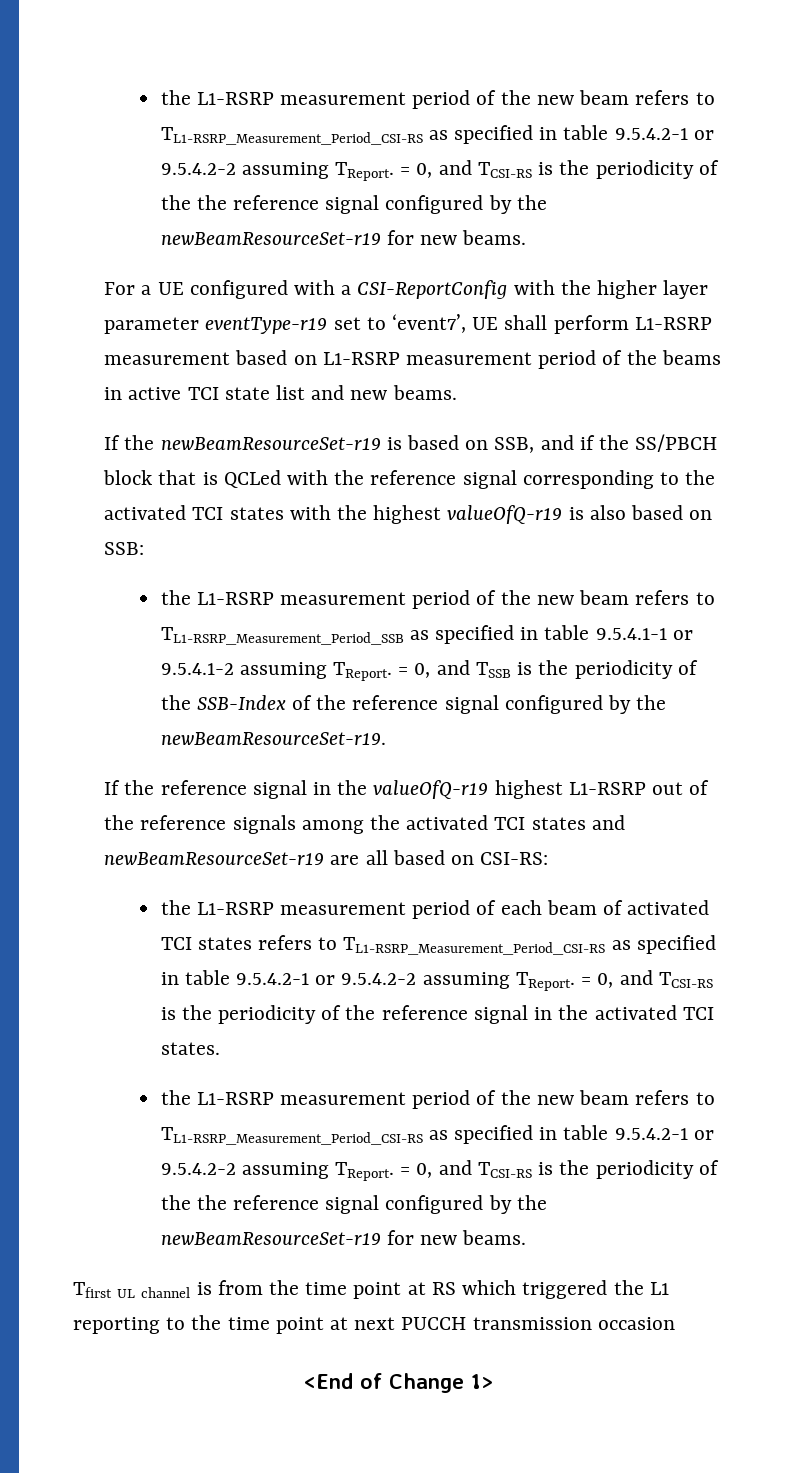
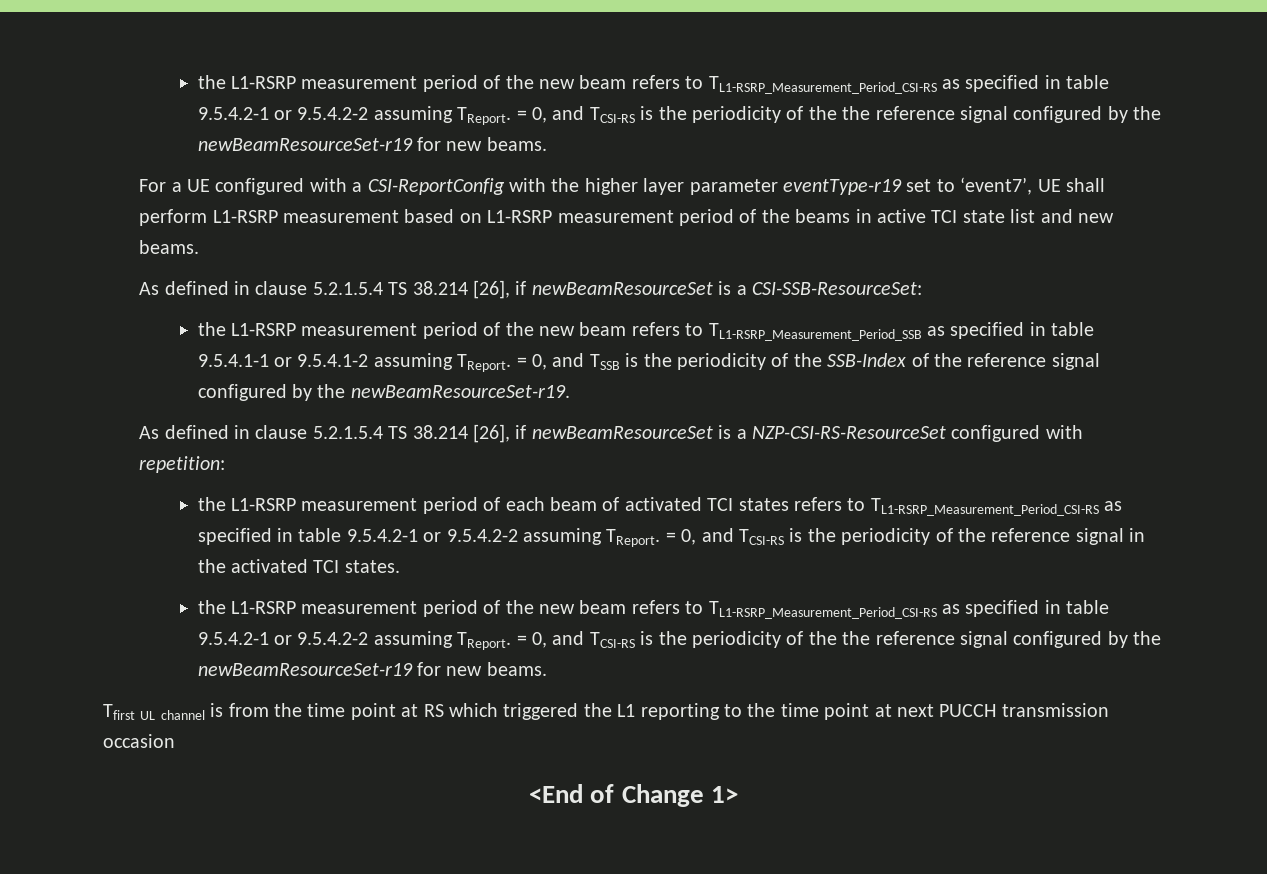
- If the newBeamResourceSet-r19 is based on SSB, and if the SS/PBCH block that is QCLed with the reference signal corresponding to the activated TCI states with the highest valueOfQ-r19 is also based on SSB:
+ As defined in clause 5.2.1.5.4 TS 38.214 [26], if newBeamResourceSet is a CSI-SSB-ResourceSet:
- If the reference signal in the valueOfQ-r19 highest L1-RSRP out of the reference signals among the activated TCI states and newBeamResourceSet-r19 are all based on CSI-RS:
+ As defined in clause 5.2.1.5.4 TS 38.214 [26], if newBeamResourceSet is a NZP-CSI-RS-ResourceSet configured with repetition:

